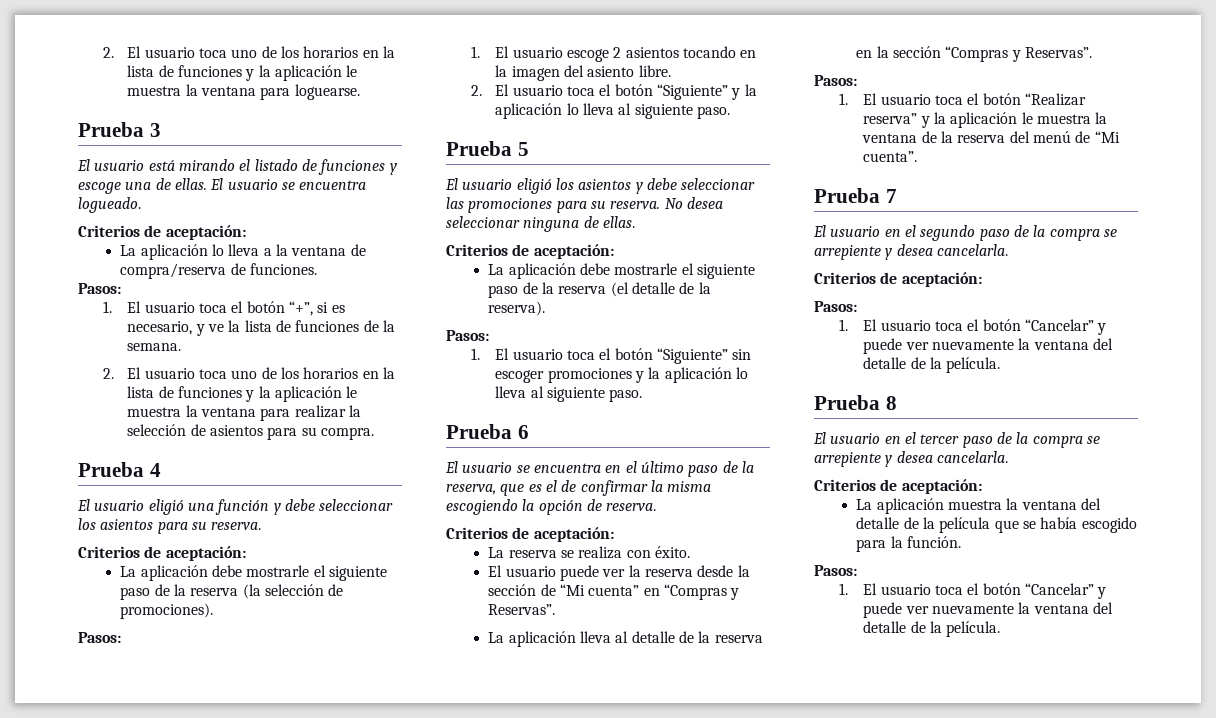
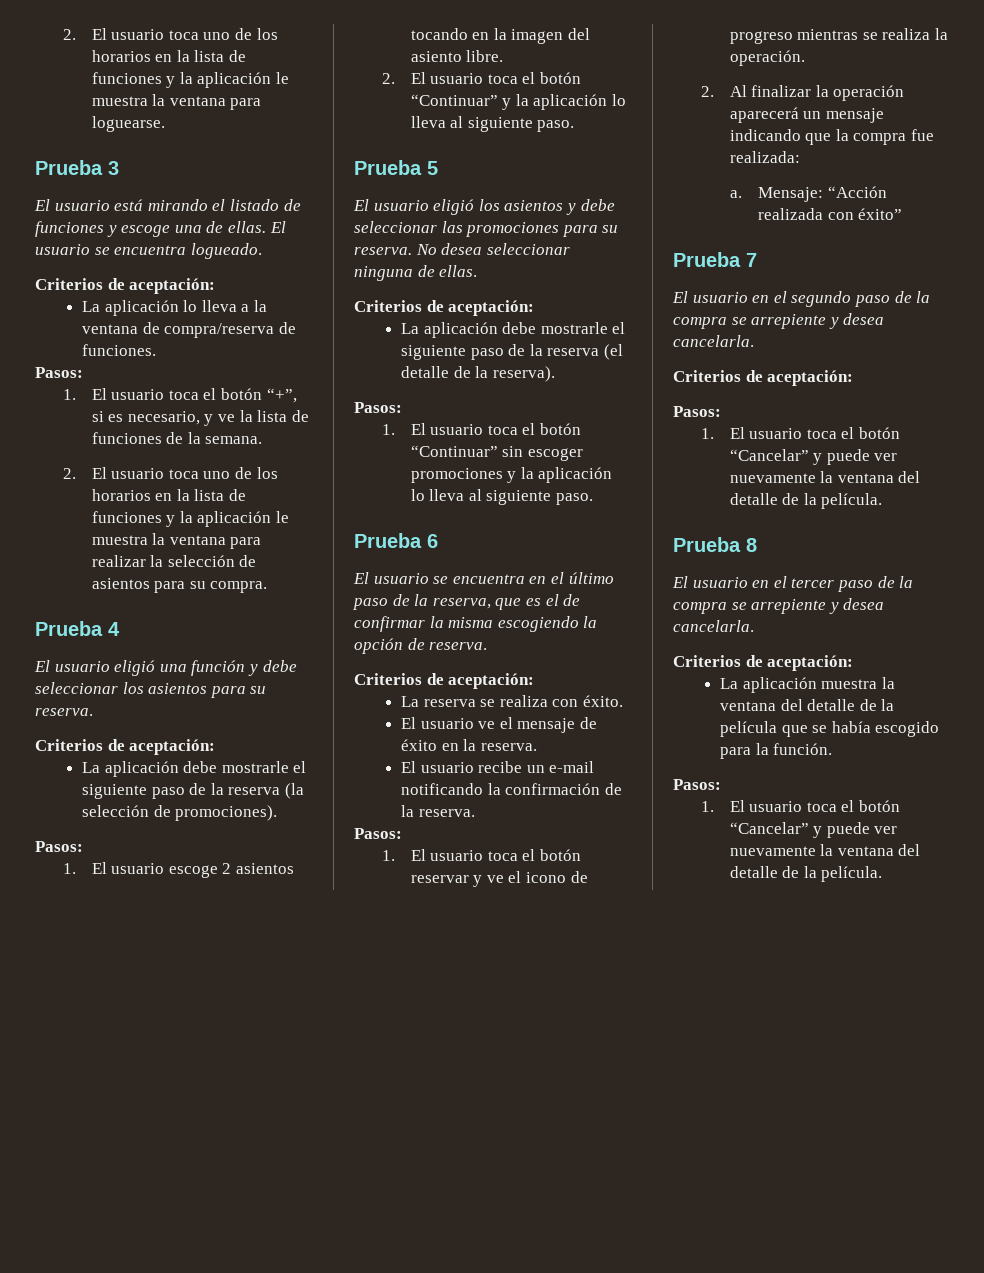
- 2. El usuario toca el botón “Siguiente” y la aplicación lo lleva al siguiente paso.
+ 2. El usuario toca el botón “Continuar” y la aplicación lo lleva al siguiente paso.
- 1. El usuario toca el botón “Siguiente” sin escoger promociones y la aplicación lo lleva al siguiente paso.
+ 1. El usuario toca el botón “Continuar” sin escoger promociones y la aplicación lo lleva al siguiente paso.
- El usuario puede ver la reserva desde la sección de “Mi cuenta” en “Compras y Reservas”.
- La aplicación lleva al detalle de la reserva en la sección “Compras y Reservas”.
+ El usuario ve el mensaje de éxito en la reserva.
+ El usuario recibe un e-mail notificando la confirmación de la reserva.
  Pasos:
- 1. El usuario toca el botón “Realizar reserva” y la aplicación le muestra la ventana de la reserva del menú de “Mi cuenta”.
+ 1. El usuario toca el botón reservar y ve el icono de progreso mientras se realiza la operación.
+ 2. Al finalizar la operación aparecerá un mensaje indicando que la compra fue realizada:
+ a. Mensaje: “Acción realizada con éxito”

